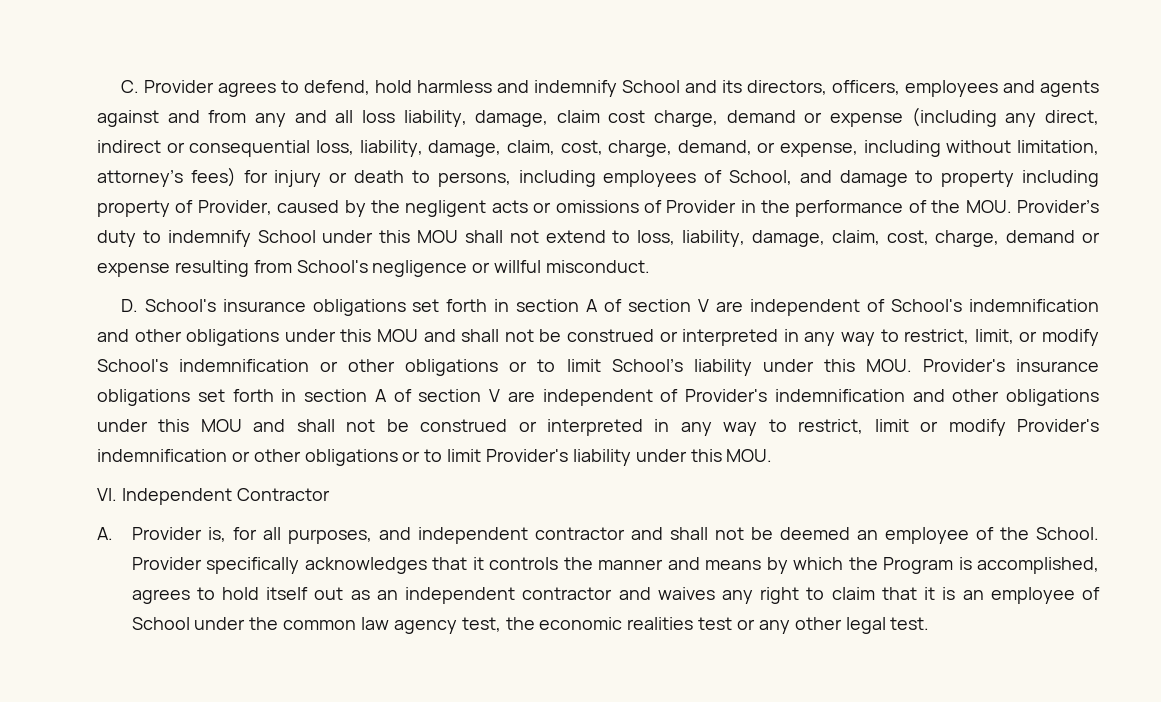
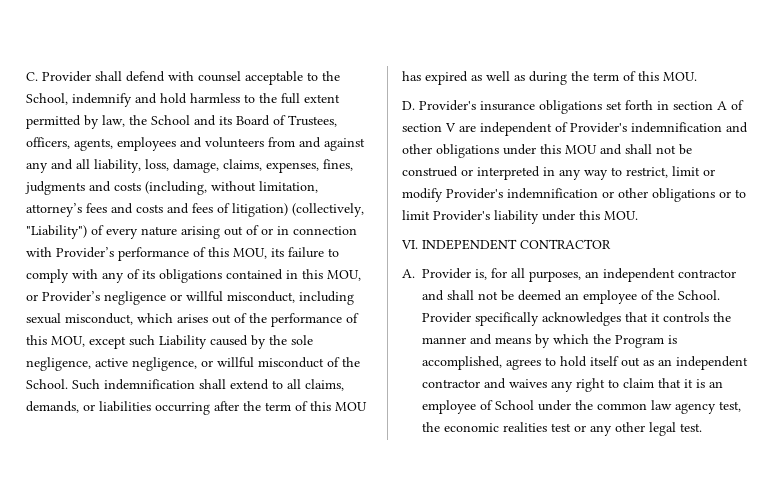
- C. Provider agrees to defend, hold harmless and indemnify School and its directors, officers, employees and agents against and from any and all loss liability, damage, claim cost charge, demand or expense (including any direct, indirect or consequential loss, liability, damage, claim, cost, charge, demand, or expense, including without limitation, attorney’s fees) for injury or death to persons, including employees of School, and damage to property including property of Provider, caused by the negligent acts or omissions of Provider in the performance of the MOU. Provider’s duty to indemnify School under this MOU shall not extend to loss, liability, damage, claim, cost, charge, demand or expense resulting from School's negligence or willful misconduct.
- D. School's insurance obligations set forth in section A of section V are independent of School's indemnification and other obligations under this MOU and shall not be construed or interpreted in any way to restrict, limit, or modify School's indemnification or other obligations or to limit School’s liability under this MOU. Provider's insurance obligations set forth in section A of section V are independent of Provider's indemnification and other obligations under this MOU and shall not be construed or interpreted in any way to restrict, limit or modify Provider's indemnification or other obligations or to limit Provider's liability under this MOU.
+ C. Provider shall defend with counsel acceptable to the School, indemnify and hold harmless to the full extent permitted by law, the School and its Board of Trustees, officers, agents, employees and volunteers from and against any and all liability, loss, damage, claims, expenses, fines, judgments and costs (including, without limitation, attorney’s fees and costs and fees of litigation) (collectively, "Liability") of every nature arising out of or in connection with Provider’s performance of this MOU, its failure to comply with any of its obligations contained in this MOU, or Provider’s negligence or willful misconduct, including sexual misconduct, which arises out of the performance of this MOU, except such Liability caused by the sole negligence, active negligence, or willful misconduct of the School. Such indemnification shall extend to all claims, demands, or liabilities occurring after the term of this MOU has expired as well as during the term of this MOU.
+ D. Provider's insurance obligations set forth in section A of section V are independent of Provider's indemnification and other obligations under this MOU and shall not be construed or interpreted in any way to restrict, limit or modify Provider's indemnification or other obligations or to limit Provider's liability under this MOU.
- VI. Independent Contractor
+ VI. INDEPENDENT CONTRACTOR
- A. Provider is, for all purposes, and independent contractor and shall not be deemed an employee of the School.
+ A. Provider is, for all purposes, an independent contractor and shall not be deemed an employee of the School.

